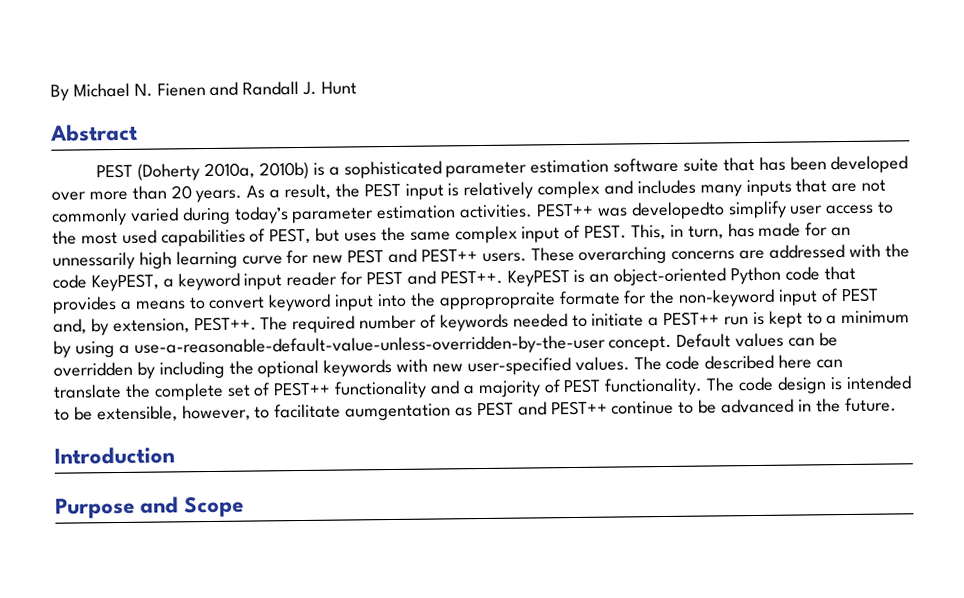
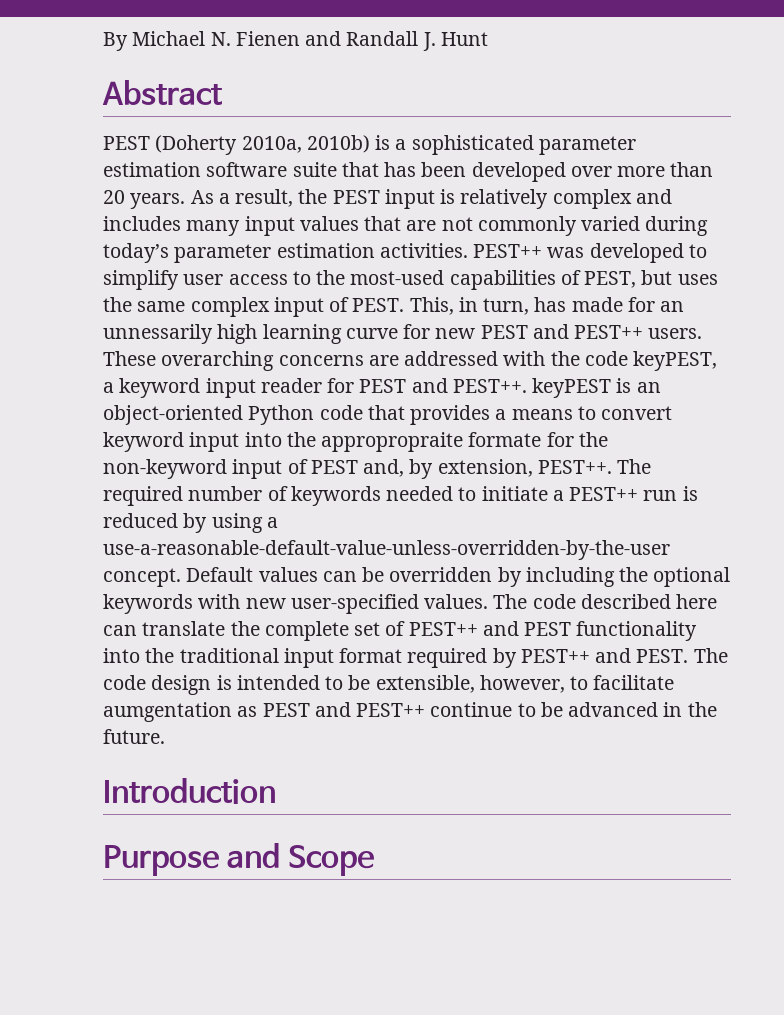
- As a result, the PEST input is relatively complex and includes many inputs that are not commonly varied during today’s parameter estimation activities.
+ As a result, the PEST input is relatively complex and includes many input values that are not commonly varied during today’s parameter estimation activities.
- PEST++ was developedto simplify user access to the most used capabilities of PEST, but uses the same complex input of PEST.
+ PEST++ was developed to simplify user access to the most-used capabilities of PEST, but uses the same complex input of PEST.
- These overarching concerns are addressed with the code KeyPEST, a keyword input reader for PEST and PEST++. KeyPEST is an object-oriented Python code that provides a means to convert keyword input into the appropropraite formate for the non-keyword input of PEST and, by extension, PEST++.
+ These overarching concerns are addressed with the code keyPEST, a keyword input reader for PEST and PEST++. keyPEST is an object-oriented Python code that provides a means to convert keyword input into the appropropraite formate for the non-keyword input of PEST and, by extension, PEST++.
- The required number of keywords needed to initiate a PEST++ run is kept to a minimum by using a use-a-reasonable-default-value-unless-overridden-by-the-user concept.
+ The required number of keywords needed to initiate a PEST++ run is reduced by using a use-a-reasonable-default-value-unless-overridden-by-the-user concept.
- The code described here can translate the complete set of PEST++ functionality and a majority of PEST functionality.
+ The code described here can translate the complete set of PEST++ and PEST functionality into the traditional input format required by PEST++ and PEST.

